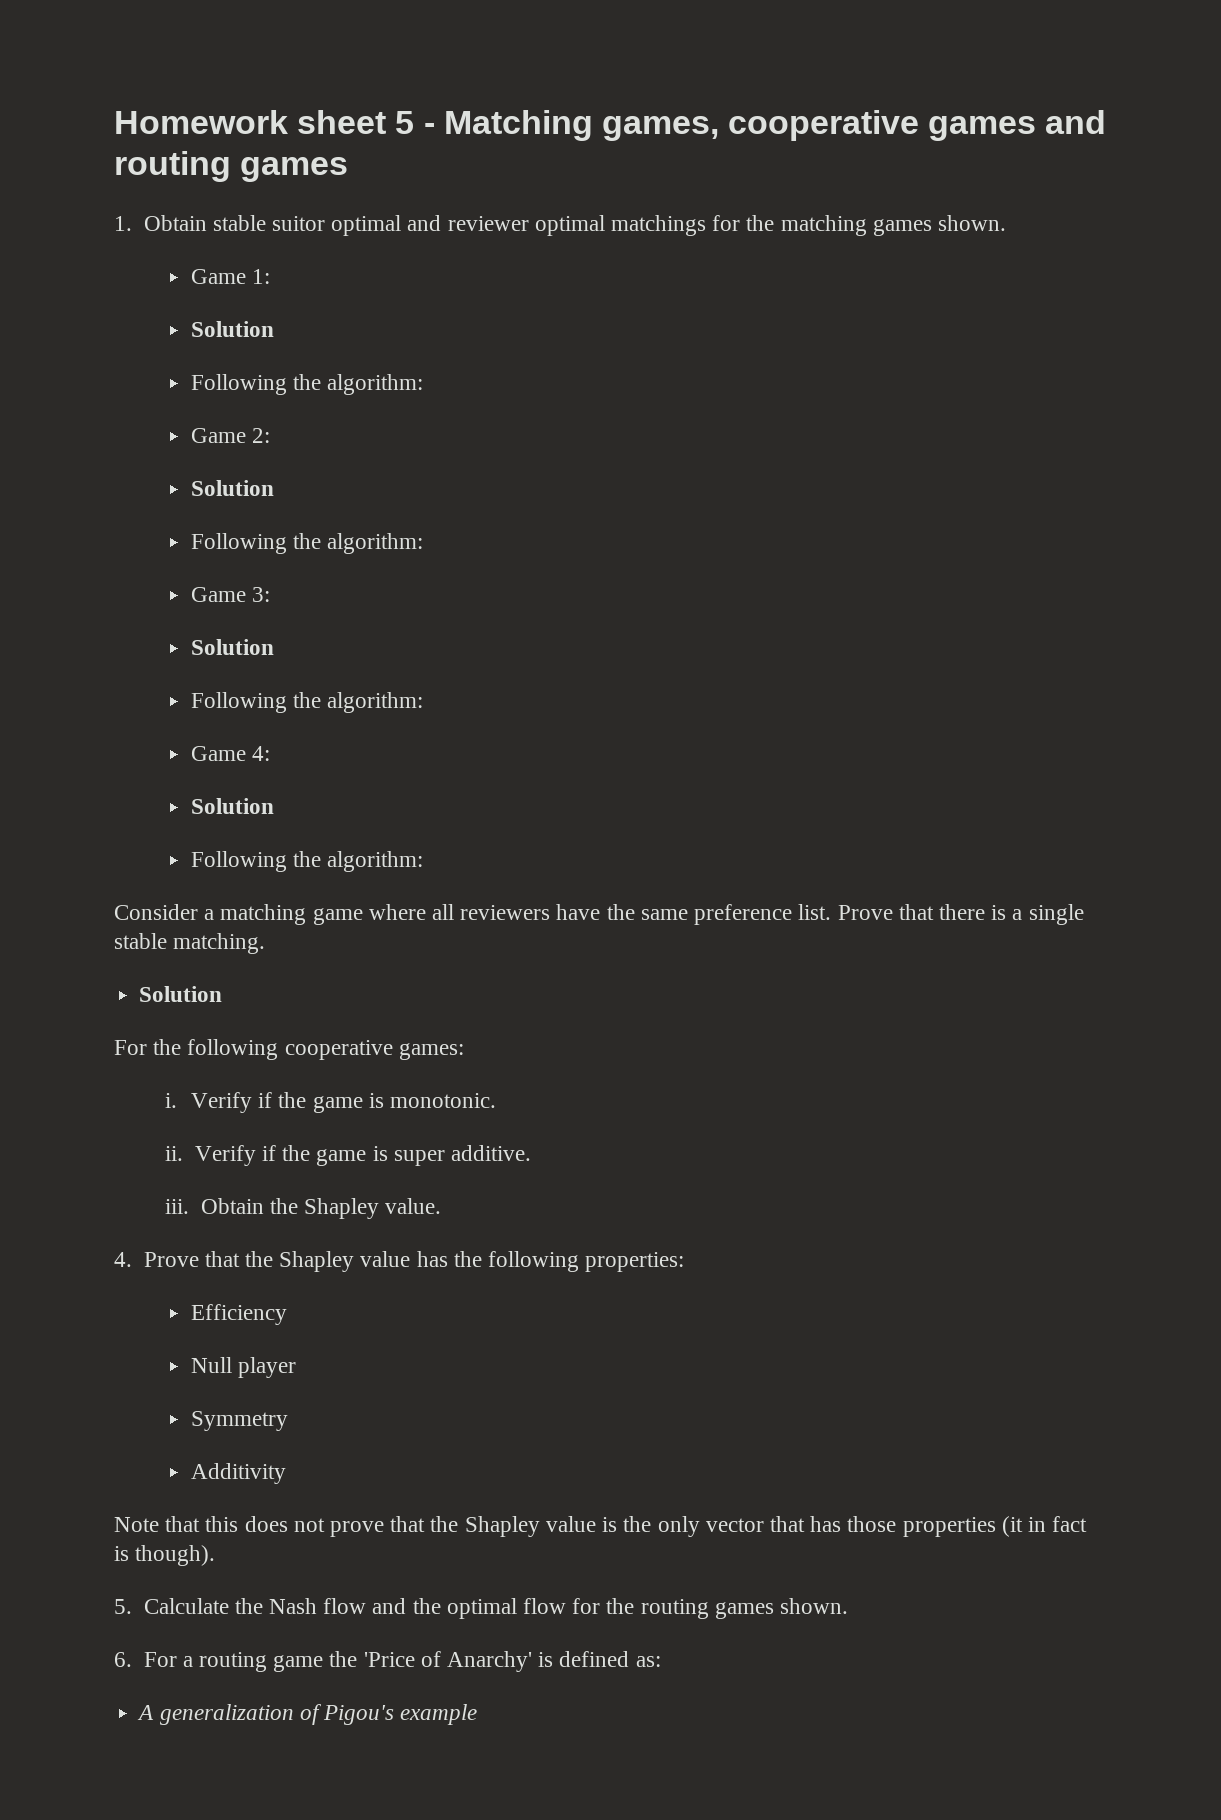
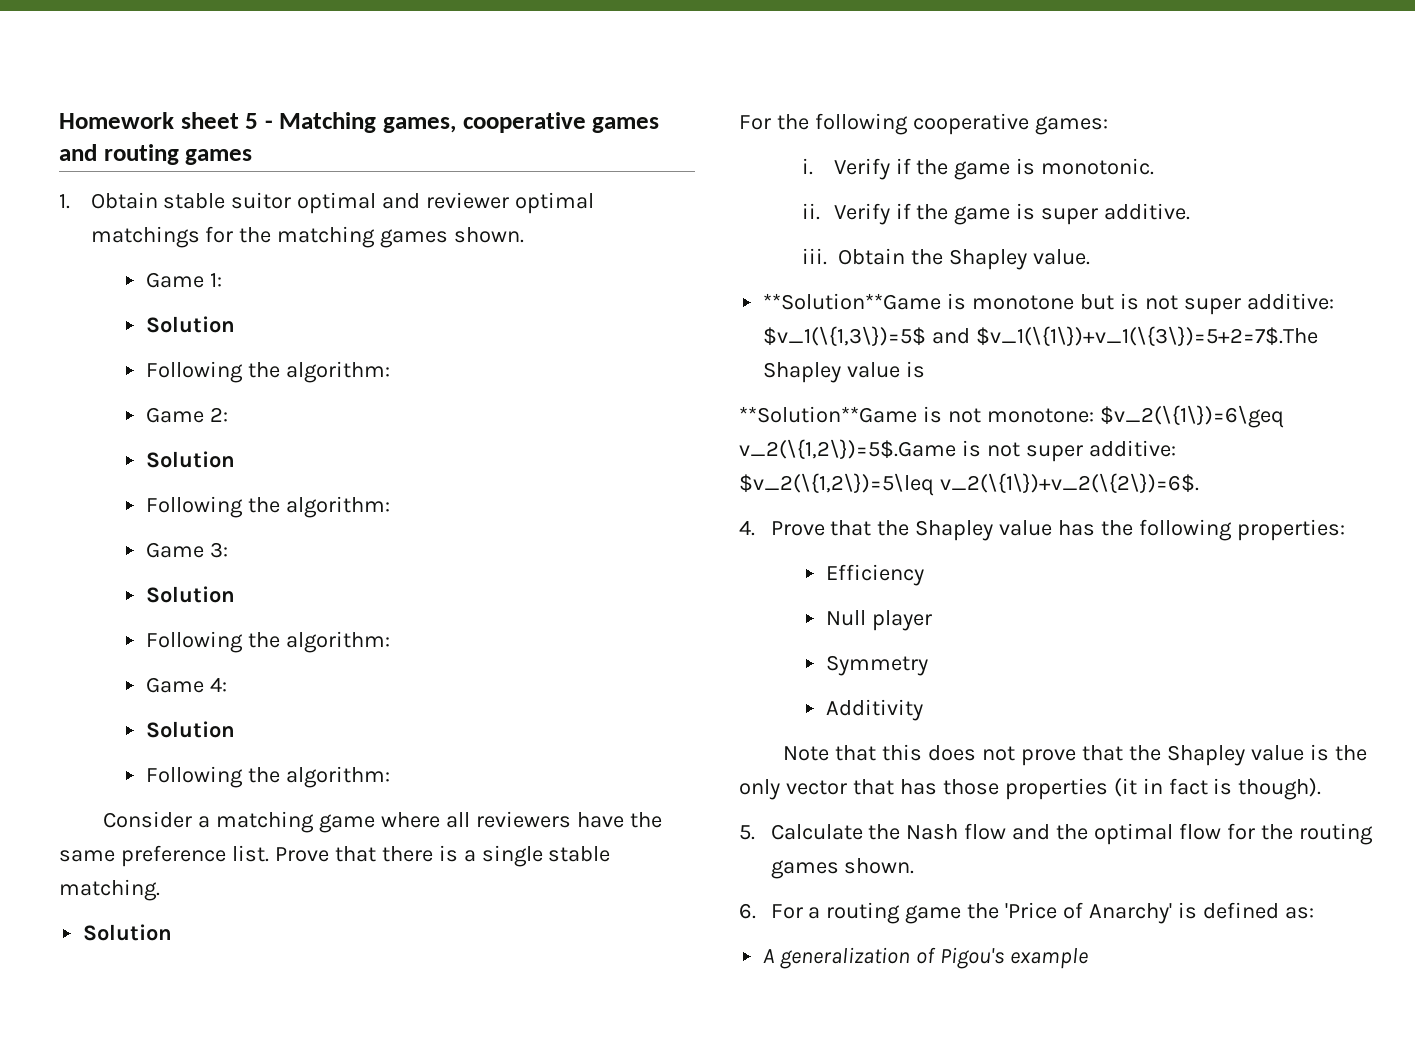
+ **Solution**Game is monotone but is not super additive: $v_1(\{1,3\})=5$ and $v_1(\{1\})+v_1(\{3\})=5+2=7$.The Shapley value is
+ **Solution**Game is not monotone: $v_2(\{1\})=6\geq v_2(\{1,2\})=5$.Game is not super additive: $v_2(\{1,2\})=5\leq v_2(\{1\})+v_2(\{2\})=6$.

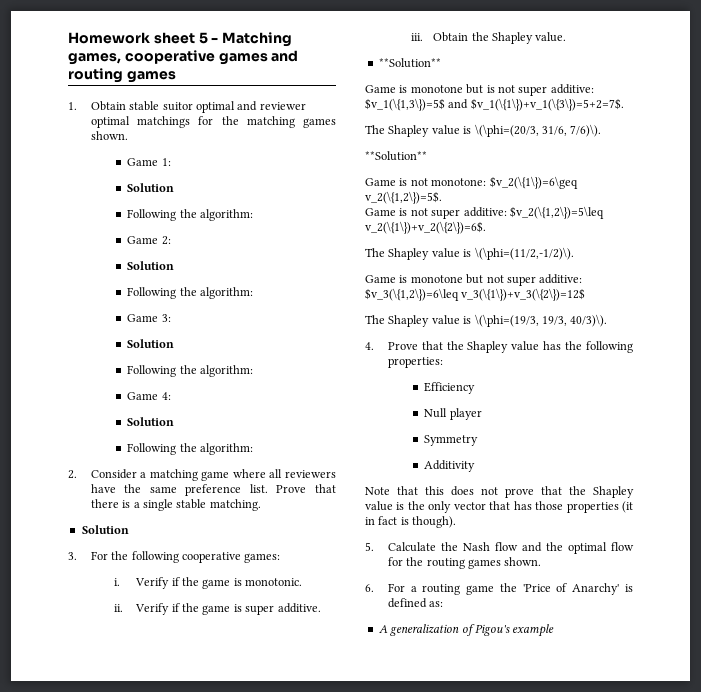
- Consider a matching game where all reviewers have the same preference list.
+ 2. Consider a matching game where all reviewers have the same preference list.
- For the following cooperative games:
+ 3. For the following cooperative games:
  Obtain the Shapley value.
- **Solution**Game is monotone but is not super additive: $v_1(\{1,3\})=5$ and $v_1(\{1\})+v_1(\{3\})=5+2=7$.The Shapley value is
- **Solution**Game is not monotone: $v_2(\{1\})=6\geq v_2(\{1,2\})=5$.Game is not super additive: $v_2(\{1,2\})=5\leq v_2(\{1\})+v_2(\{2\})=6$.
+ **Solution**
+ Game is monotone but is not super additive: $v_1(\{1,3\})=5$ and $v_1(\{1\})+v_1(\{3\})=5+2=7$.
+ The Shapley value is \(\phi=(20/3, 31/6, 7/6)\).
+ **Solution**
+ Game is not monotone: $v_2(\{1\})=6\geq v_2(\{1,2\})=5$.
+ Game is not super additive: $v_2(\{1,2\})=5\leq v_2(\{1\})+v_2(\{2\})=6$.
+ The Shapley value is \(\phi=(11/2,-1/2)\).
+ Game is monotone but not super additive: $v_3(\{1,2\})=6\leq v_3(\{1\})+v_3(\{2\})=12$
+ The Shapley value is \(\phi=(19/3, 19/3, 40/3)\).

